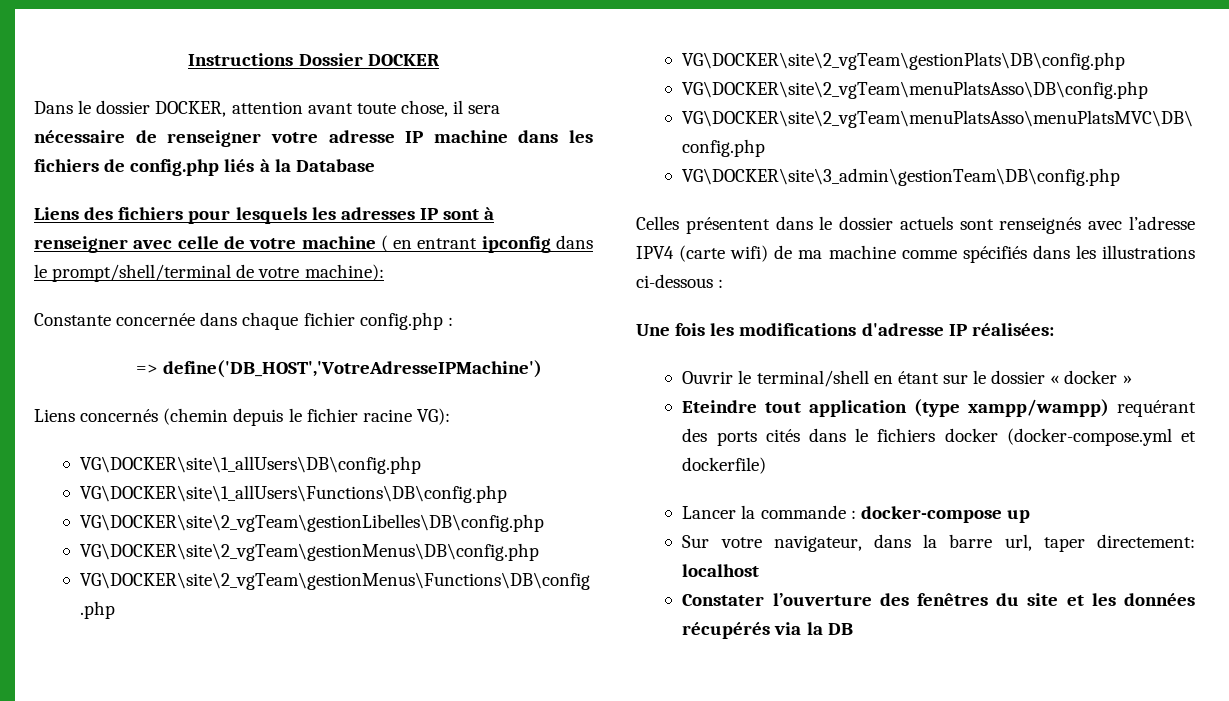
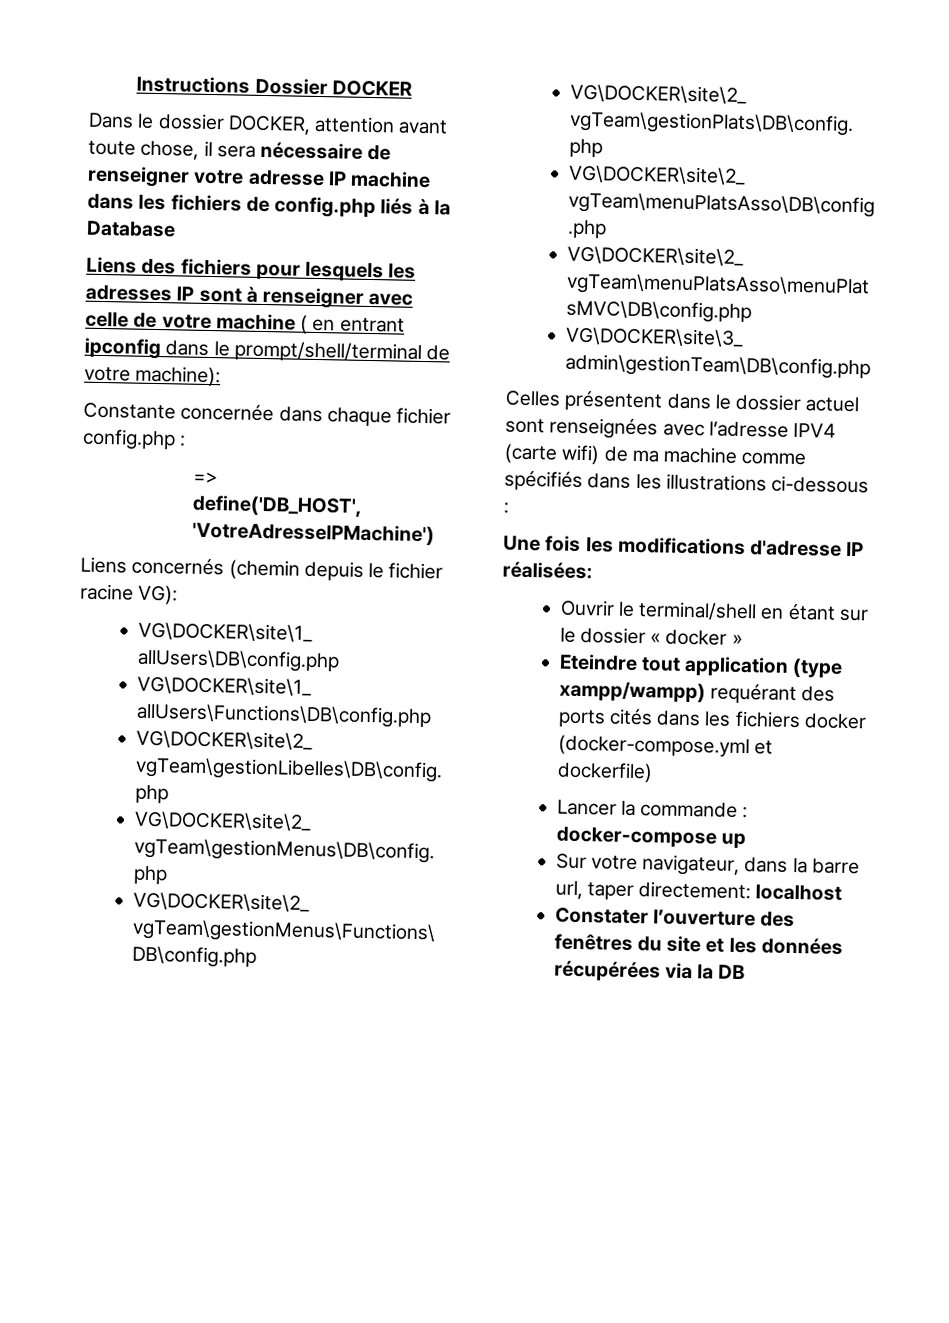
- Celles présentent dans le dossier actuels sont renseignés avec l’adresse IPV4 (carte wifi) de ma machine comme spécifiés dans les illustrations ci-dessous :
+ Celles présentent dans le dossier actuel sont renseignées avec l’adresse IPV4 (carte wifi) de ma machine comme spécifiés dans les illustrations ci-dessous :
- Eteindre tout application (type xampp/wampp) requérant des ports cités dans le fichiers docker (docker-compose.yml et dockerfile)
+ Eteindre tout application (type xampp/wampp) requérant des ports cités dans les fichiers docker (docker-compose.yml et dockerfile)
- Constater l’ouverture des fenêtres du site et les données récupérés via la DB
+ Constater l’ouverture des fenêtres du site et les données récupérées via la DB

